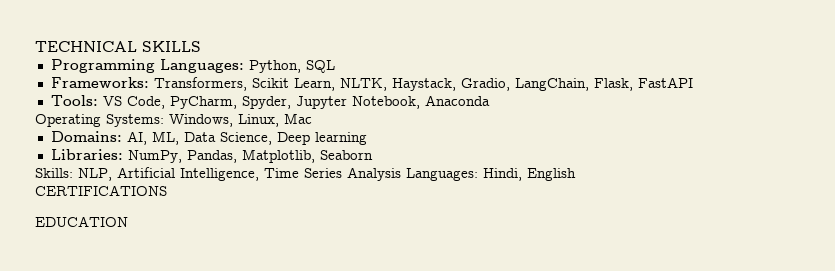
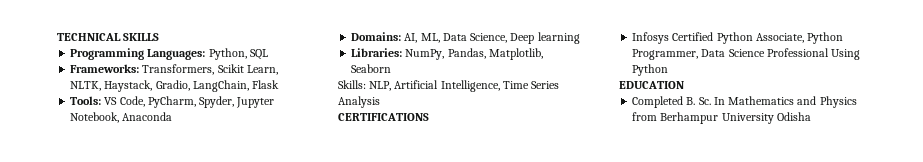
- Frameworks: Transformers, Scikit Learn, NLTK, Haystack, Gradio, LangChain, Flask, FastAPI
+ Frameworks: Transformers, Scikit Learn, NLTK, Haystack, Gradio, LangChain, Flask
- Operating Systems: Windows, Linux, Mac
- Skills: NLP, Artificial Intelligence, Time Series Analysis Languages: Hindi, English
+ Skills: NLP, Artificial Intelligence, Time Series Analysis
  CERTIFICATIONS
+ Infosys Certified Python Associate, Python Programmer, Data Science Professional Using Python
  EDUCATION
+ Completed B. Sc. In Mathematics and Physics from Berhampur University Odisha

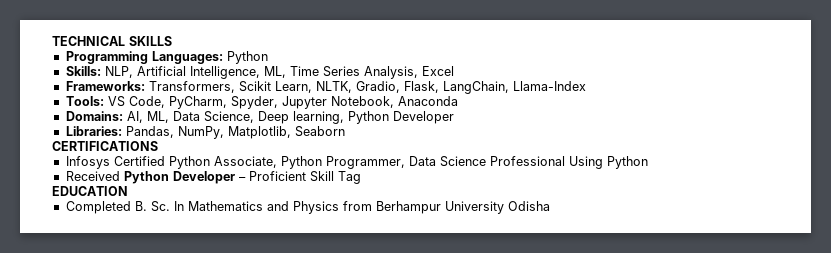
- Programming Languages: Python, SQL
+ Programming Languages: Python
+ Skills: NLP, Artificial Intelligence, ML, Time Series Analysis, Excel
- Frameworks: Transformers, Scikit Learn, NLTK, Haystack, Gradio, LangChain, Flask
+ Frameworks: Transformers, Scikit Learn, NLTK, Gradio, Flask, LangChain, Llama-Index
- Domains: AI, ML, Data Science, Deep learning
+ Domains: AI, ML, Data Science, Deep learning, Python Developer
- Libraries: NumPy, Pandas, Matplotlib, Seaborn
+ Libraries: Pandas, NumPy, Matplotlib, Seaborn
- Skills: NLP, Artificial Intelligence, Time Series Analysis
+ Received Python Developer – Proficient Skill Tag

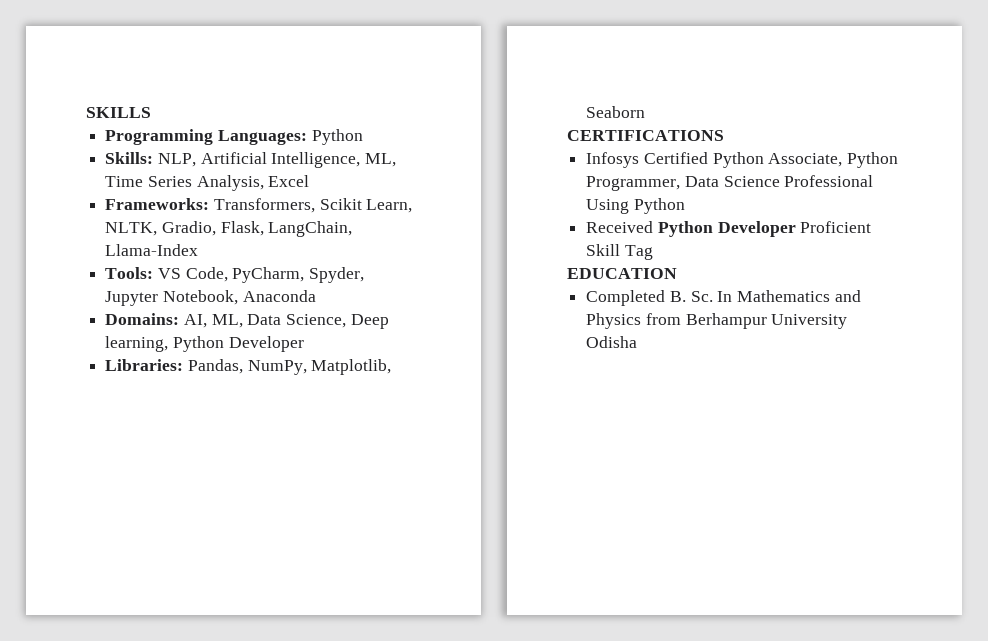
- TECHNICAL SKILLS
+ SKILLS
- Received Python Developer – Proficient Skill Tag
+ Received Python Developer Proficient Skill Tag

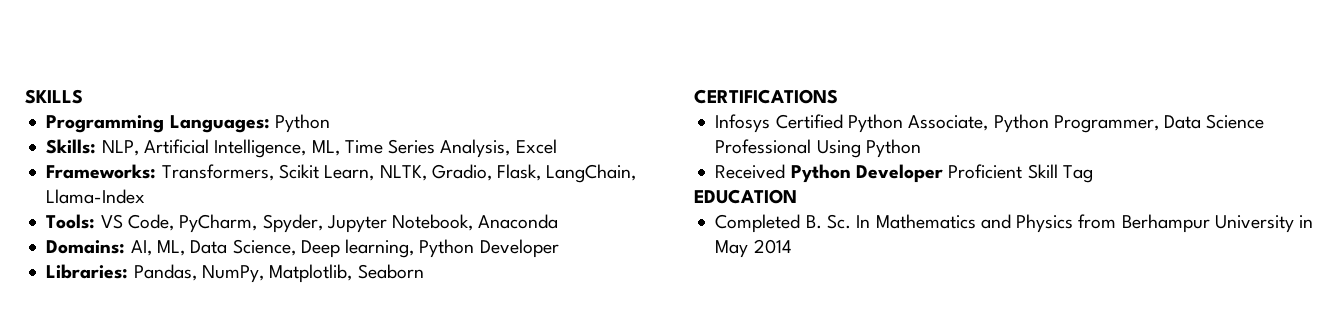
- Completed B. Sc. In Mathematics and Physics from Berhampur University Odisha
+ Completed B. Sc. In Mathematics and Physics from Berhampur University in May 2014

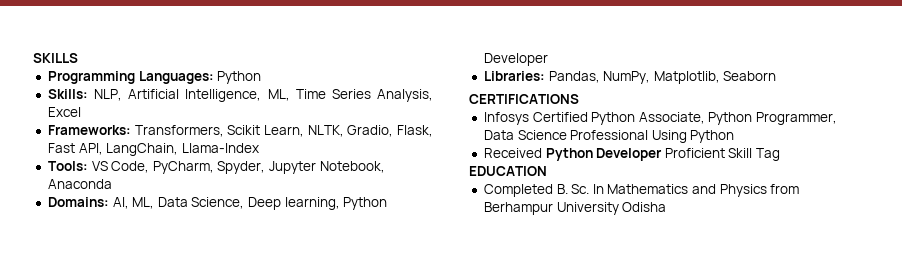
- Frameworks: Transformers, Scikit Learn, NLTK, Gradio, Flask, LangChain, Llama-Index
+ Frameworks: Transformers, Scikit Learn, NLTK, Gradio, Flask, Fast API, LangChain, Llama-Index
- Completed B. Sc. In Mathematics and Physics from Berhampur University in May 2014
+ Completed B. Sc. In Mathematics and Physics from Berhampur University Odisha

